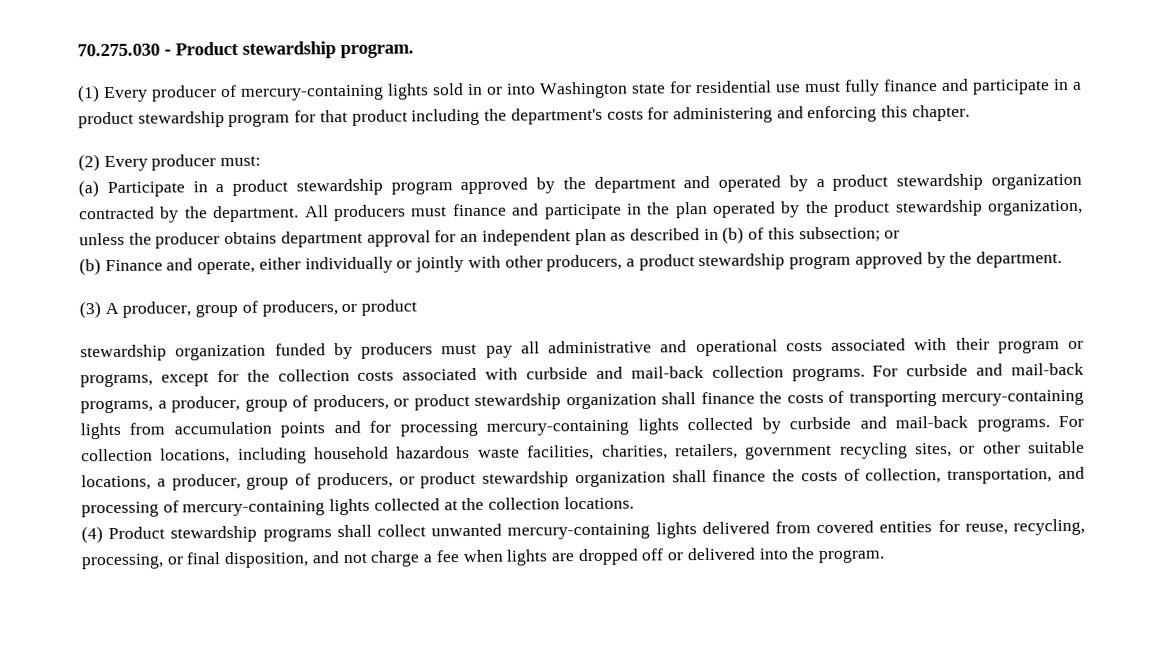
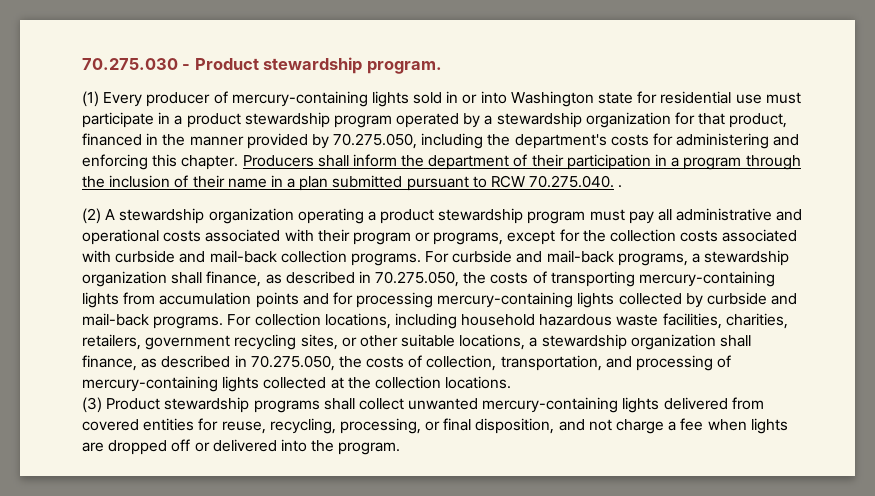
- (1) Every producer of mercury-containing lights sold in or into Washington state for residential use must fully finance and participate in a product stewardship program for that product including the department's costs for administering and enforcing this chapter.
- (2) Every producer must:
- (a) Participate in a product stewardship program approved by the department and operated by a product stewardship organization contracted by the department. All producers must finance and participate in the plan operated by the product stewardship organization, unless the producer obtains department approval for an independent plan as described in (b) of this subsection; or
- (b) Finance and operate, either individually or jointly with other producers, a product stewardship program approved by the department.
- (3) A producer, group of producers, or product
- stewardship organization funded by producers must pay all administrative and operational costs associated with their program or programs, except for the collection costs associated with curbside and mail-back collection programs.
+ (1) Every producer of mercury-containing lights sold in or into Washington state for residential use must participate in a product stewardship program operated by a stewardship organization for that product, financed in the manner provided by 70.275.050, including the department's costs for administering and enforcing this chapter. Producers shall inform the department of their participation in a program through the inclusion of their name in a plan submitted pursuant to RCW 70.275.040. .
+ (2) A stewardship organization operating a product stewardship program must pay all administrative and operational costs associated with their program or programs, except for the collection costs associated with curbside and mail-back collection programs.
- For curbside and mail-back programs, a producer, group of producers, or product stewardship organization shall finance the costs of transporting mercury-containing lights from accumulation points and for processing mercury-containing lights collected by curbside and mail-back programs.
+ For curbside and mail-back programs, a stewardship organization shall finance, as described in 70.275.050, the costs of transporting mercury-containing lights from accumulation points and for processing mercury-containing lights collected by curbside and mail-back programs.
- For collection locations, including household hazardous waste facilities, charities, retailers, government recycling sites, or other suitable locations, a producer, group of producers, or product stewardship organization shall finance the costs of collection, transportation, and processing of mercury-containing lights collected at the collection locations.
+ For collection locations, including household hazardous waste facilities, charities, retailers, government recycling sites, or other suitable locations, a stewardship organization shall finance, as described in 70.275.050, the costs of collection, transportation, and processing of mercury-containing lights collected at the collection locations.
- (4) Product stewardship programs shall collect unwanted mercury-containing lights delivered from covered entities for reuse, recycling, processing, or final disposition, and not charge a fee when lights are dropped off or delivered into the program.
+ (3) Product stewardship programs shall collect unwanted mercury-containing lights delivered from covered entities for reuse, recycling, processing, or final disposition, and not charge a fee when lights are dropped off or delivered into the program.

